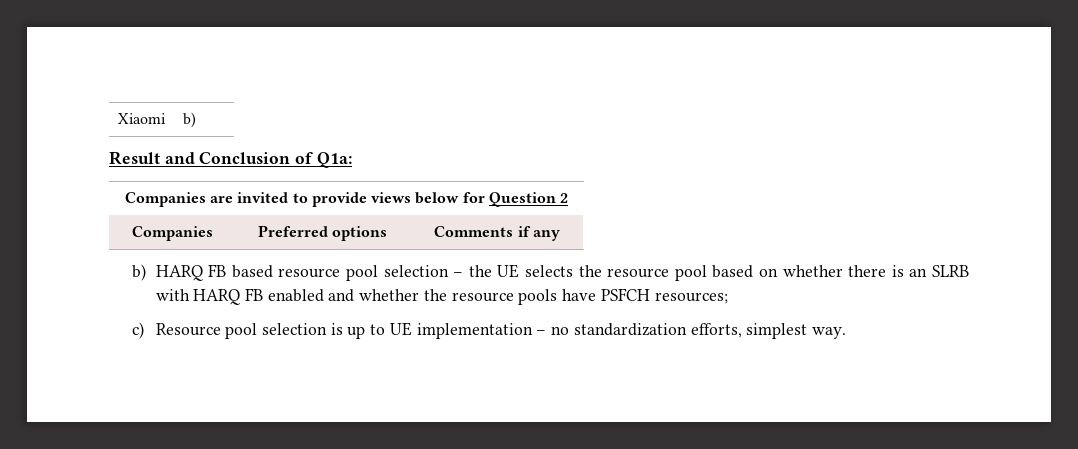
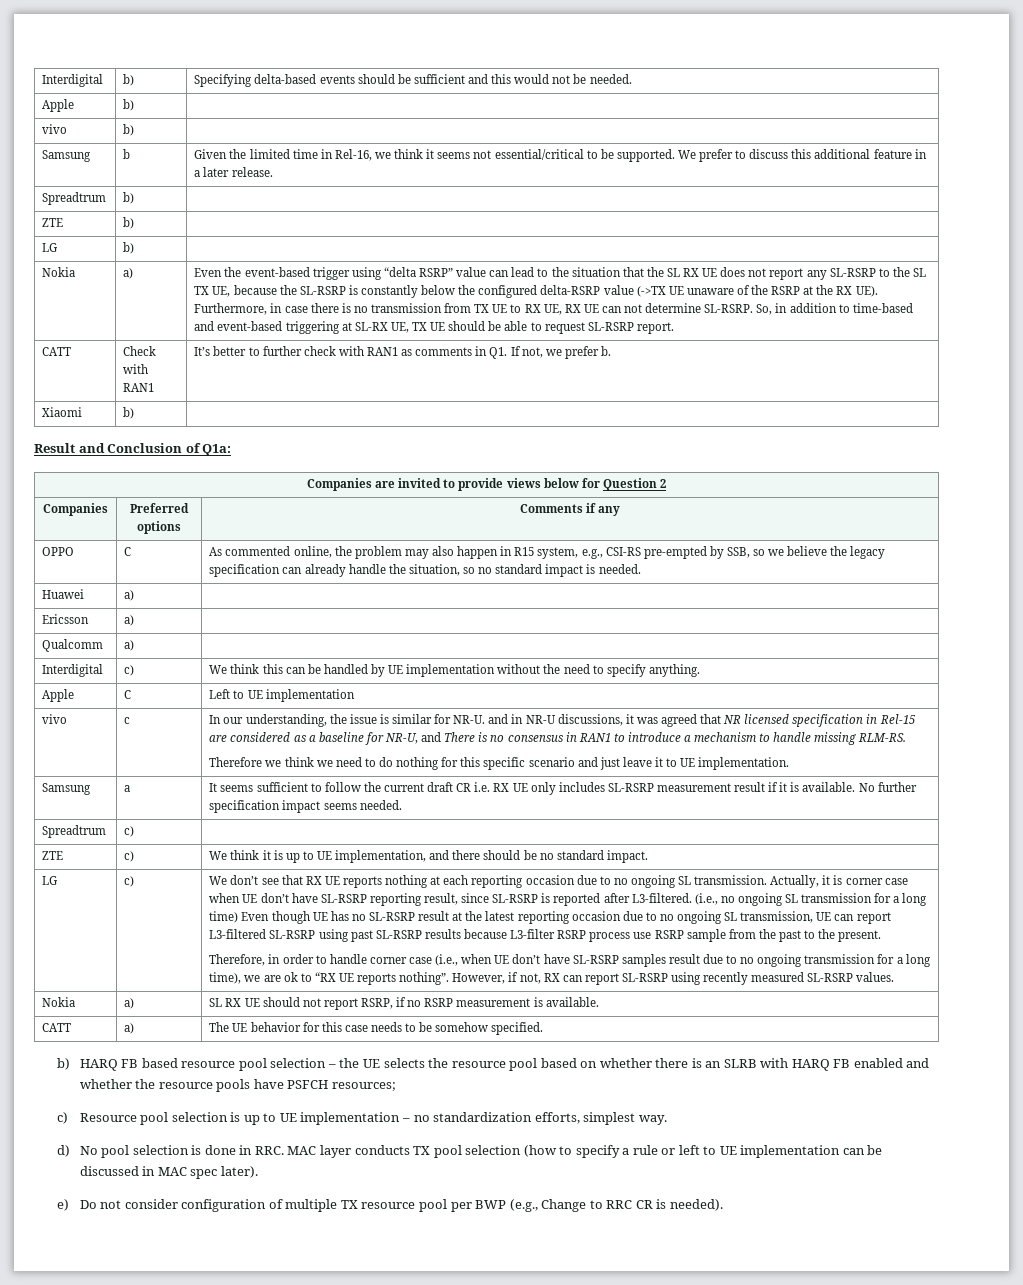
+ Interdigital | b) | Specifying delta-based events should be sufficient and this would not be needed.
+ Apple | b) |
+ vivo | b) |
+ Samsung | b | Given the limited time in Rel-16, we think it seems not essential/critical to be supported. We prefer to discuss this additional feature in a later release.
+ Spreadtrum | b) |
+ ZTE | b) |
+ LG | b) |
+ Nokia | a) | Even the event-based trigger using “delta RSRP” value can lead to the situation that the SL RX UE does not report any SL-RSRP to the SL TX UE, because the SL-RSRP is constantly below the configured delta-RSRP value (->TX UE unaware of the RSRP at the RX UE). Furthermore, in case there is no transmission from TX UE to RX UE, RX UE can not determine SL-RSRP. So, in addition to time-based and event-based triggering at SL-RX UE, TX UE should be able to request SL-RSRP report.
+ CATT | Check with RAN1 | It’s better to further check with RAN1 as comments in Q1. If not, we prefer b.
+ OPPO | C | As commented online, the problem may also happen in R15 system, e.g., CSI-RS pre-empted by SSB, so we believe the legacy specification can already handle the situation, so no standard impact is needed.
+ Huawei | a) |
+ Ericsson | a) |
+ Qualcomm | a) |
+ Interdigital | c) | We think this can be handled by UE implementation without the need to specify anything.
+ Apple | C | Left to UE implementation
+ vivo | c | In our understanding, the issue is similar for NR-U. and in NR-U discussions, it was agreed that NR licensed specification in Rel-15 are considered as a baseline for NR-U, and There is no consensus in RAN1 to introduce a mechanism to handle missing RLM-RS.
+ Therefore we think we need to do nothing for this specific scenario and just leave it to UE implementation.
+ Samsung | a | It seems sufficient to follow the current draft CR i.e. RX UE only includes SL-RSRP measurement result if it is available. No further specification impact seems needed.
+ Spreadtrum | c) |
+ ZTE | c) | We think it is up to UE implementation, and there should be no standard impact.
+ LG | c) | We don’t see that RX UE reports nothing at each reporting occasion due to no ongoing SL transmission. Actually, it is corner case when UE don’t have SL-RSRP reporting result, since SL-RSRP is reported after L3-filtered. (i.e., no ongoing SL transmission for a long time) Even though UE has no SL-RSRP result at the latest reporting occasion due to no ongoing SL transmission, UE can report L3-filtered SL-RSRP using past SL-RSRP results because L3-filter RSRP process use RSRP sample from the past to the present.
+ Therefore, in order to handle corner case (i.e., when UE don’t have SL-RSRP samples result due to no ongoing transmission for a long time), we are ok to “RX UE reports nothing”. However, if not, RX can report SL-RSRP using recently measured SL-RSRP values.
+ Nokia | a) | SL RX UE should not report RSRP, if no RSRP measurement is available.
+ CATT | a) | The UE behavior for this case needs to be somehow specified.
+ d) No pool selection is done in RRC. MAC layer conducts TX pool selection (how to specify a rule or left to UE implementation can be discussed in MAC spec later).
+ e) Do not consider configuration of multiple TX resource pool per BWP (e.g., Change to RRC CR is needed).

